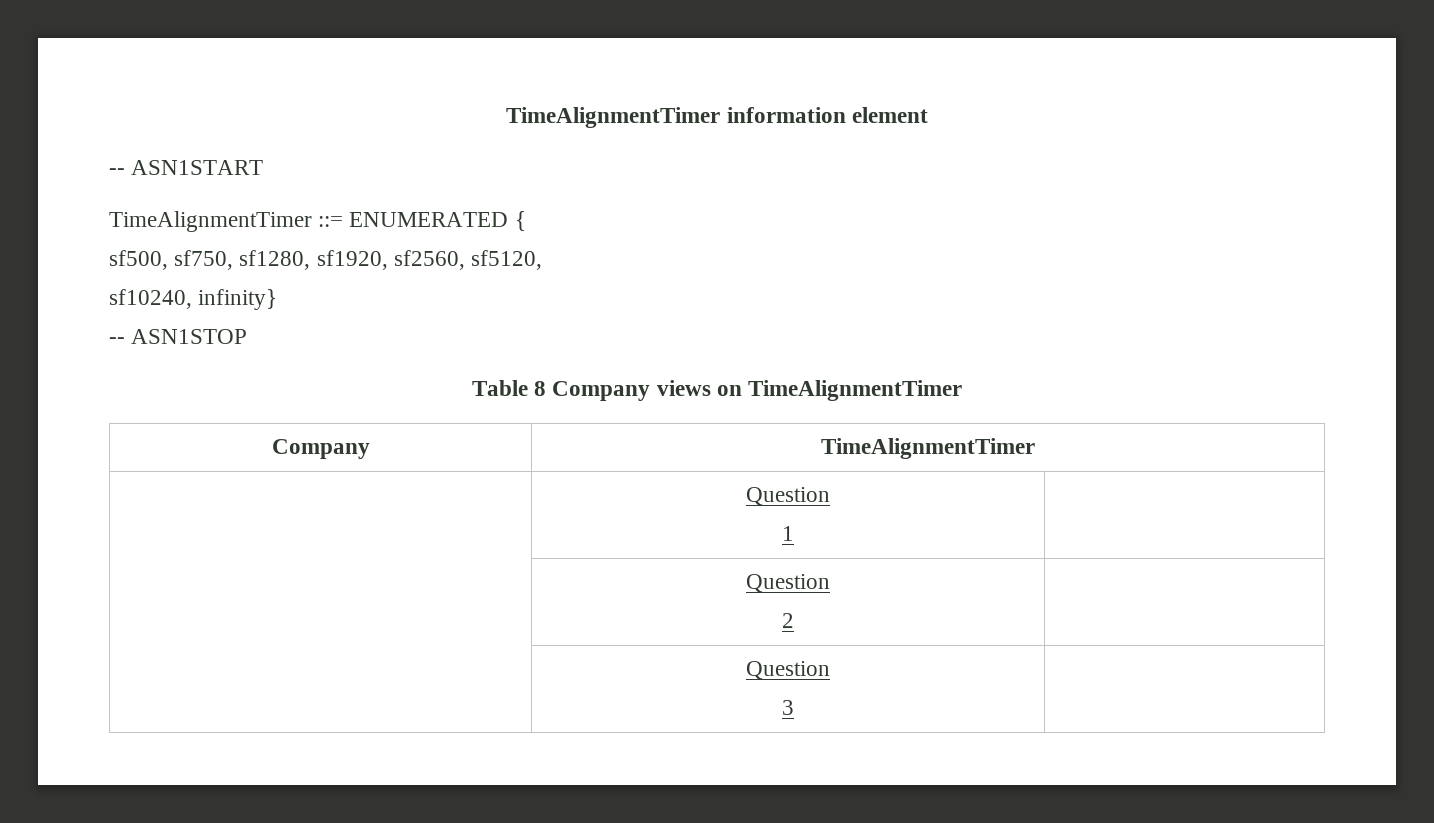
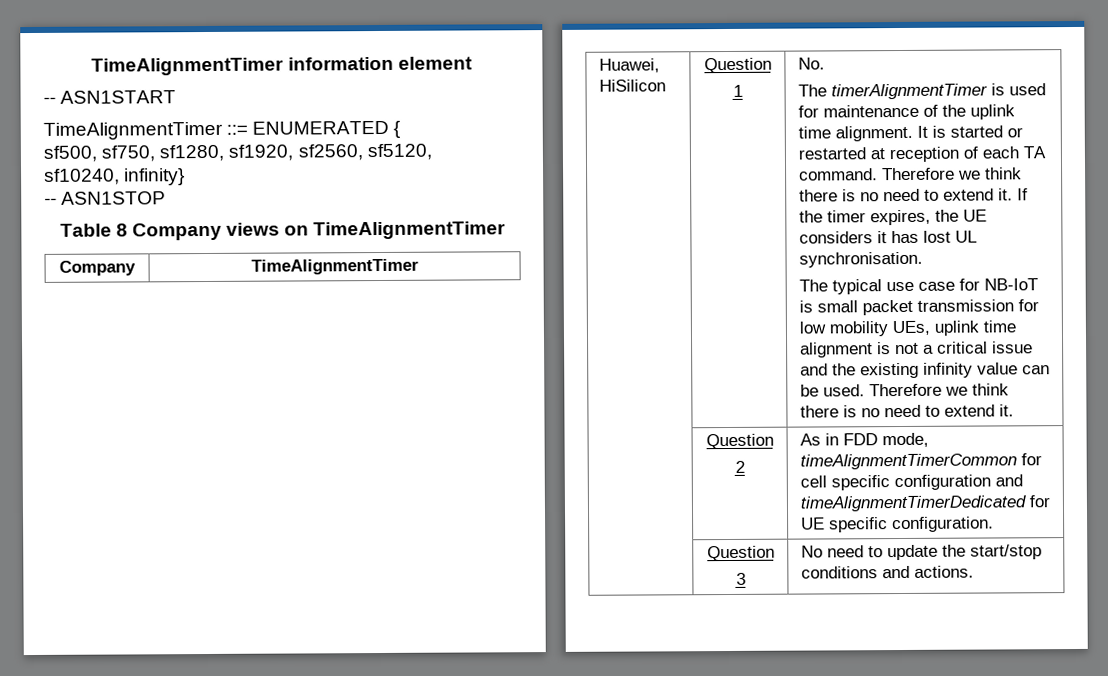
+ Huawei, HiSilicon
- 1 |
+ 1 | No.
+ The timerAlignmentTimer is used for maintenance of the uplink time alignment. It is started or restarted at reception of each TA command. Therefore we think there is no need to extend it. If the timer expires, the UE considers it has lost UL synchronisation.
+ The typical use case for NB-IoT is small packet transmission for low mobility UEs, uplink time alignment is not a critical issue and the existing infinity value can be used. Therefore we think there is no need to extend it.
  | Question
- 2 |
+ 2 | As in FDD mode, timeAlignmentTimerCommon for cell specific configuration and timeAlignmentTimerDedicated for UE specific configuration.
  | Question
- 3 |
+ 3 | No need to update the start/stop conditions and actions.

